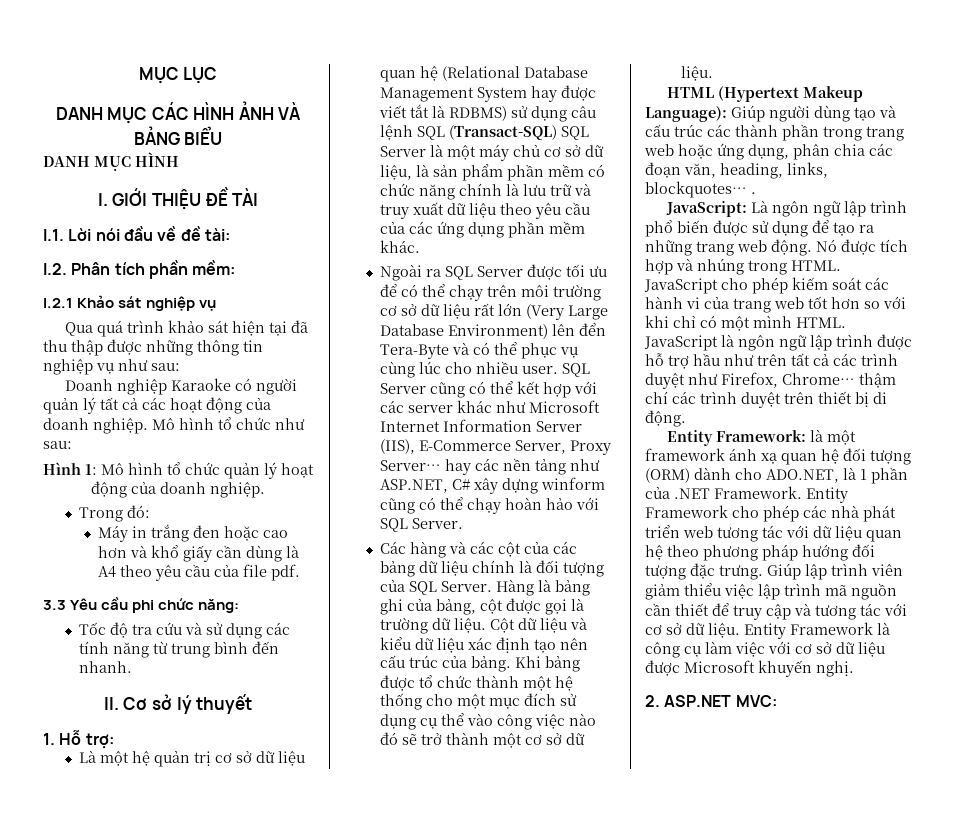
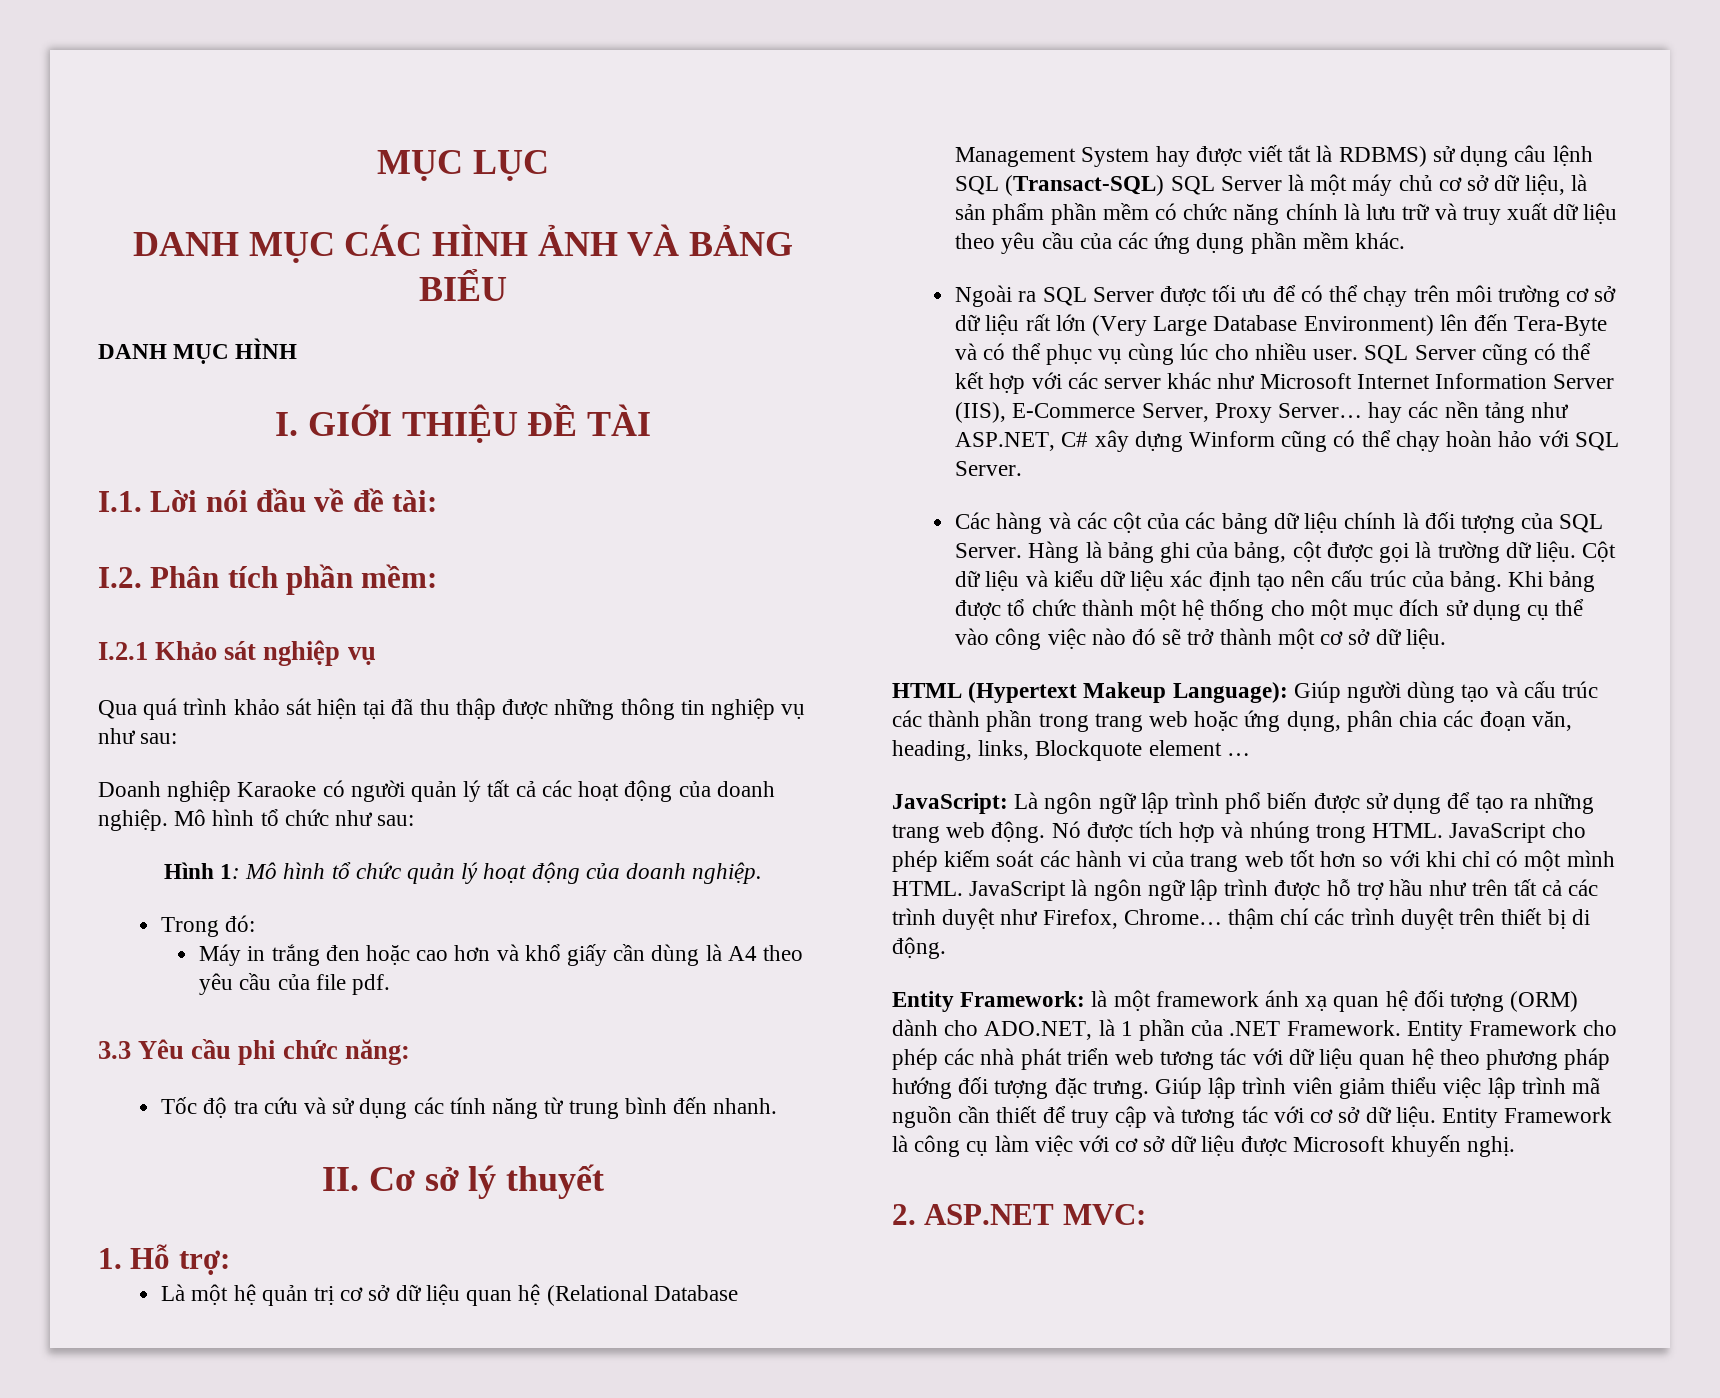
- Ngoài ra SQL Server được tối ưu để có thể chạy trên môi trường cơ sở dữ liệu rất lớn (Very Large Database Environment) lên đển Tera-Byte và có thể phục vụ cùng lúc cho nhiều user.
+ Ngoài ra SQL Server được tối ưu để có thể chạy trên môi trường cơ sở dữ liệu rất lớn (Very Large Database Environment) lên đến Tera-Byte và có thể phục vụ cùng lúc cho nhiều user.
- SQL Server cũng có thể kết hợp với các server khác như Microsoft Internet Information Server (IIS), E-Commerce Server, Proxy Server… hay các nền tảng như ASP.NET, C# xây dựng winform cũng có thể chạy hoàn hảo với SQL Server.
+ SQL Server cũng có thể kết hợp với các server khác như Microsoft Internet Information Server (IIS), E-Commerce Server, Proxy Server… hay các nền tảng như ASP.NET, C# xây dựng Winform cũng có thể chạy hoàn hảo với SQL Server.
- HTML (Hypertext Makeup Language): Giúp người dùng tạo và cấu trúc các thành phần trong trang web hoặc ứng dụng, phân chia các đoạn văn, heading, links, blockquotes… .
+ HTML (Hypertext Makeup Language): Giúp người dùng tạo và cấu trúc các thành phần trong trang web hoặc ứng dụng, phân chia các đoạn văn, heading, links, Blockquote element …

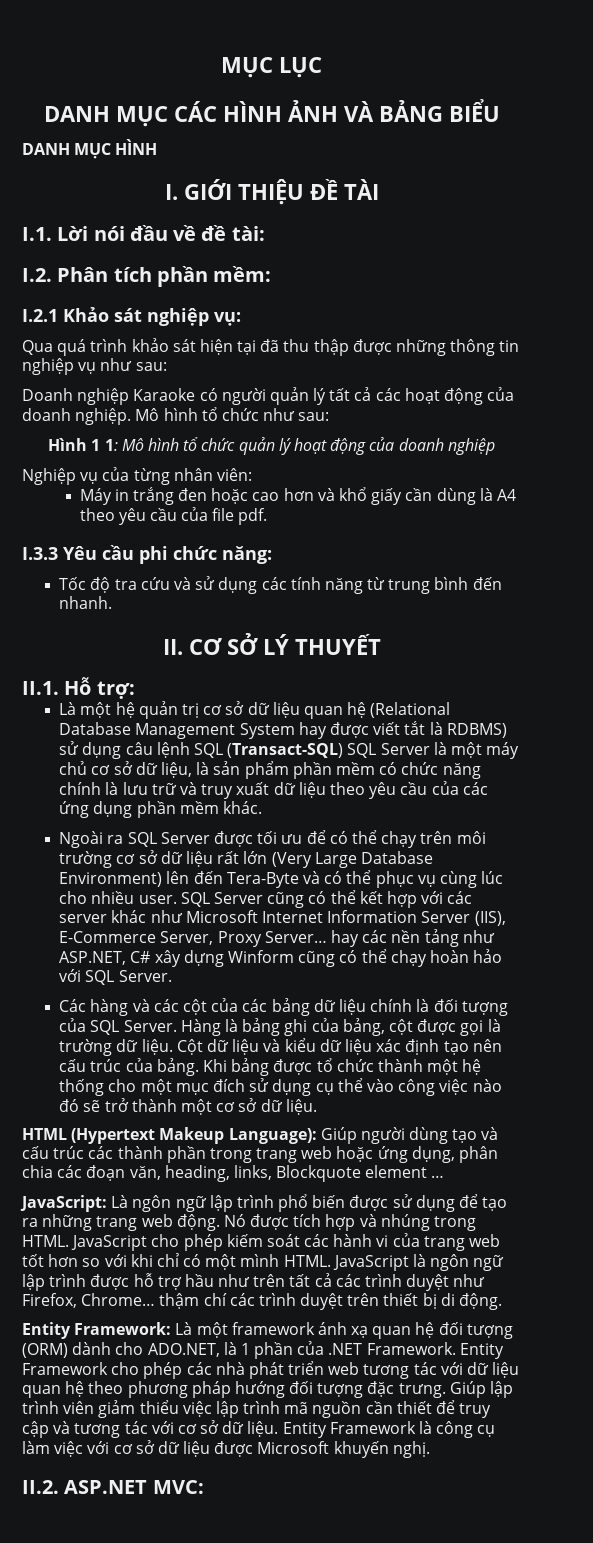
- I.2.1 Khảo sát nghiệp vụ
+ I.2.1 Khảo sát nghiệp vụ:
- Hình 1: Mô hình tổ chức quản lý hoạt động của doanh nghiệp.
- Trong đó:
+ Hình 1 1: Mô hình tổ chức quản lý hoạt động của doanh nghiệp
+ Nghiệp vụ của từng nhân viên:
- 3.3 Yêu cầu phi chức năng:
+ I.3.3 Yêu cầu phi chức năng:
- II. Cơ sở lý thuyết
- 1. Hỗ trợ:
+ II. CƠ SỞ LÝ THUYẾT
+ II.1. Hỗ trợ:
- Entity Framework: là một framework ánh xạ quan hệ đối tượng (ORM) dành cho ADO.NET, là 1 phần của .NET Framework.
+ Entity Framework: Là một framework ánh xạ quan hệ đối tượng (ORM) dành cho ADO.NET, là 1 phần của .NET Framework.
- 2. ASP.NET MVC:
+ II.2. ASP.NET MVC:

